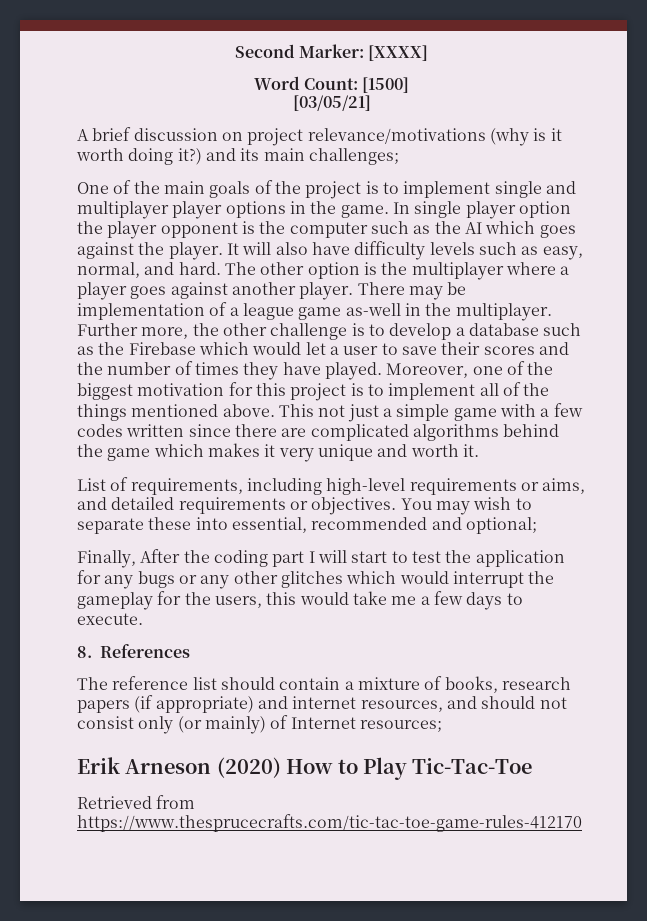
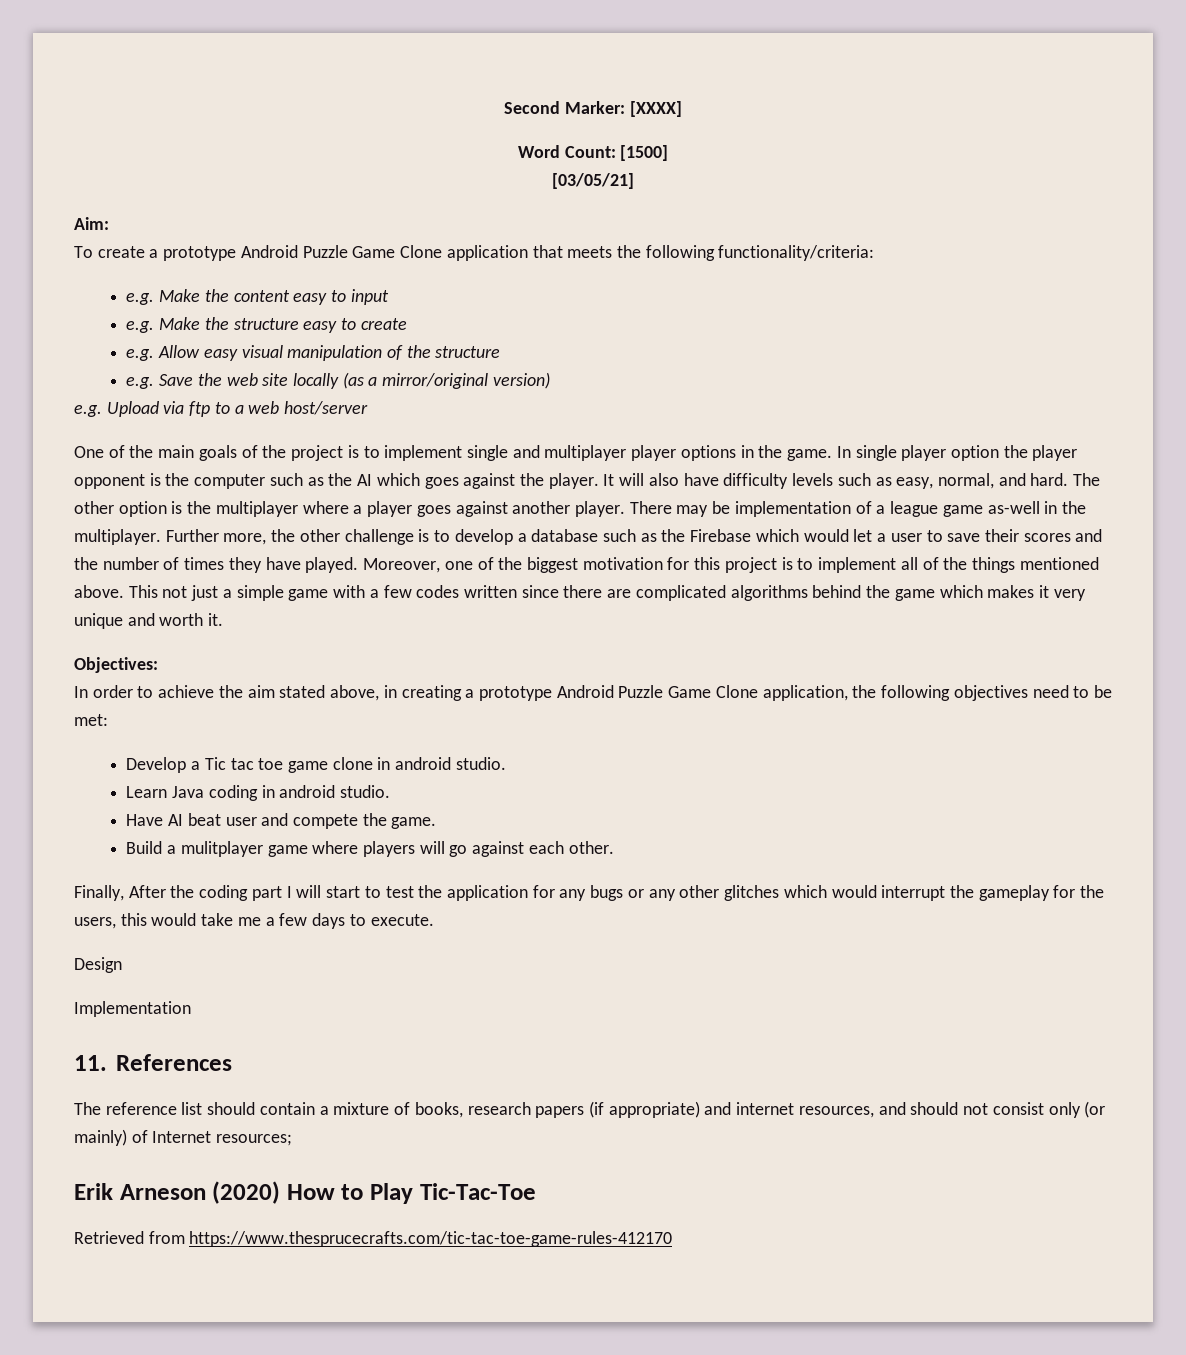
- A brief discussion on project relevance/motivations (why is it worth doing it?) and its main challenges;
+ Aim:
+ To create a prototype Android Puzzle Game Clone application that meets the following functionality/criteria:
+ e.g. Make the content easy to input
+ e.g. Make the structure easy to create
+ e.g. Allow easy visual manipulation of the structure
+ e.g. Save the web site locally (as a mirror/original version)
+ e.g. Upload via ftp to a web host/server
- List of requirements, including high-level requirements or aims, and detailed requirements or objectives. You may wish to separate these into essential, recommended and optional;
+ Objectives:
+ In order to achieve the aim stated above, in creating a prototype Android Puzzle Game Clone application, the following objectives need to be met:
+ Develop a Tic tac toe game clone in android studio.
+ Learn Java coding in android studio.
+ Have AI beat user and compete the game.
+ Build a mulitplayer game where players will go against each other.
- 8. References
+ Design
+ Implementation
+ 11. References

